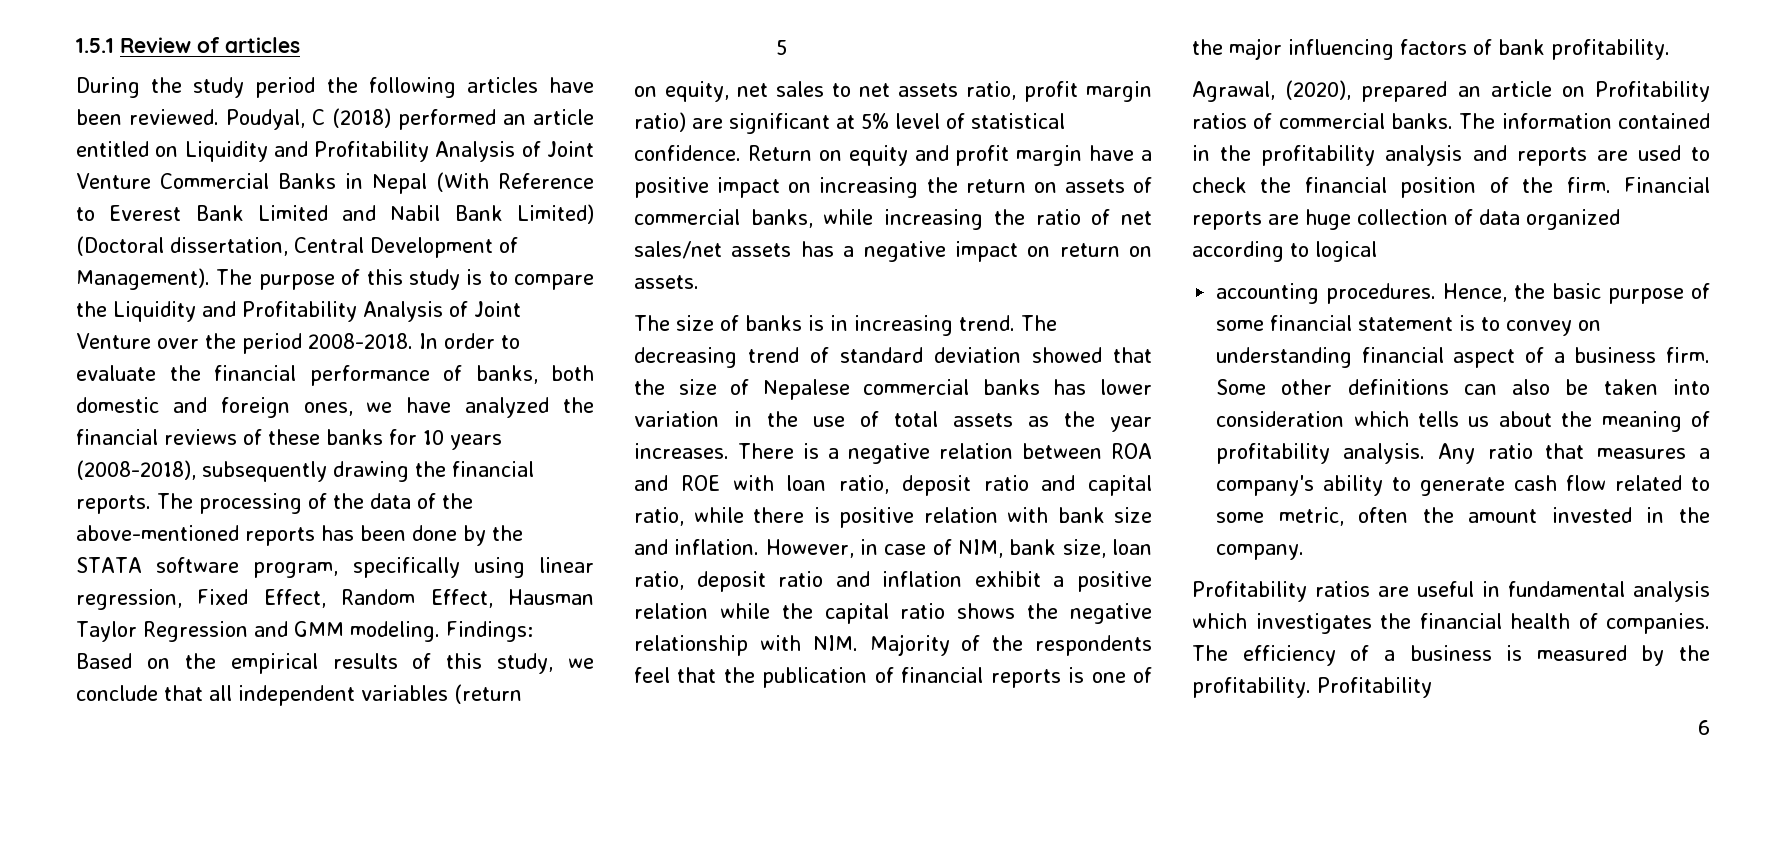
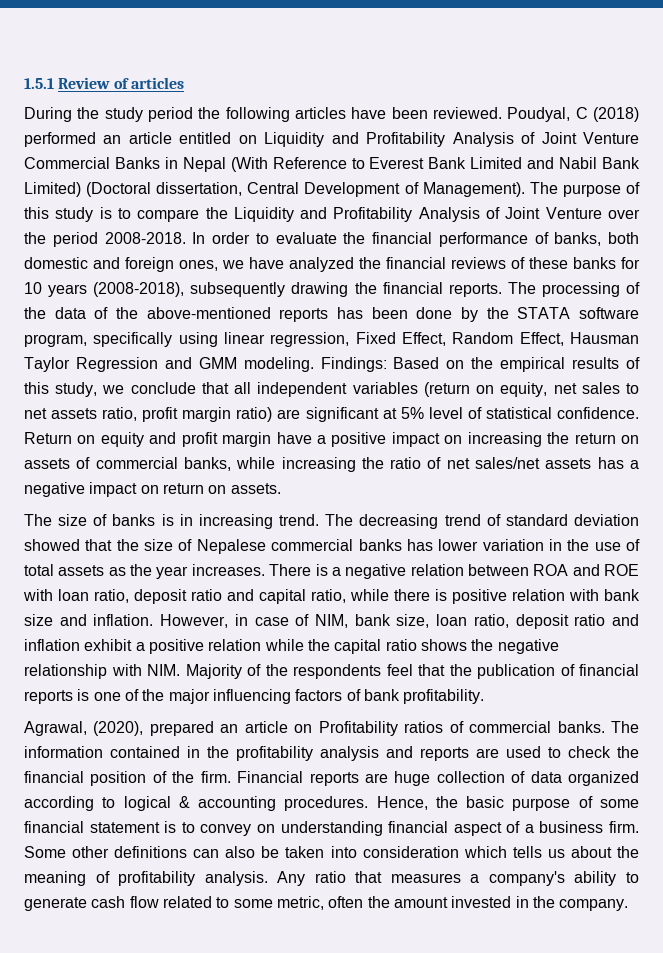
- Findings: Based on the empirical results of this study, we conclude that all independent variables (return
- 5
- on equity, net sales to net assets ratio, profit margin ratio) are significant at 5% level of statistical confidence.
+ Findings: Based on the empirical results of this study, we conclude that all independent variables (return on equity, net sales to net assets ratio, profit margin ratio) are significant at 5% level of statistical confidence.
- Financial reports are huge collection of data organized according to logical
- accounting procedures.
+ Financial reports are huge collection of data organized according to logical & accounting procedures.
- Profitability ratios are useful in fundamental analysis which investigates the financial health of companies. The efficiency of a business is measured by the profitability. Profitability
- 6

